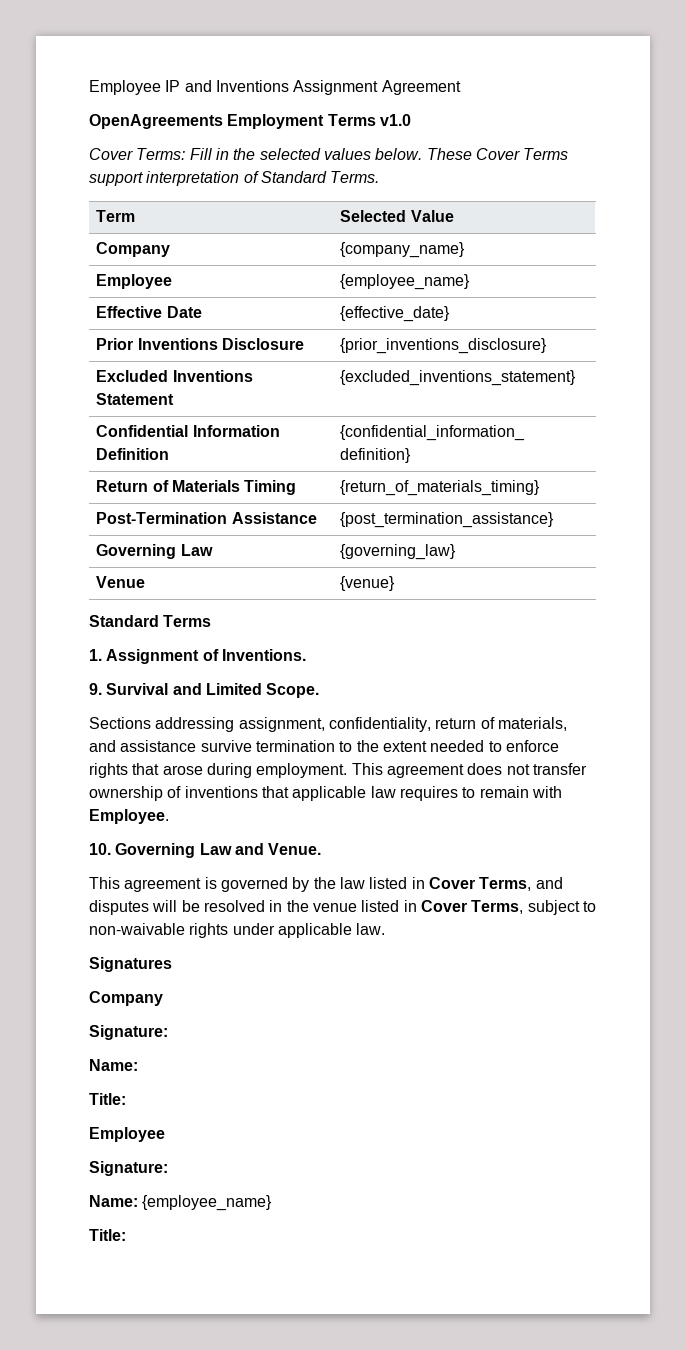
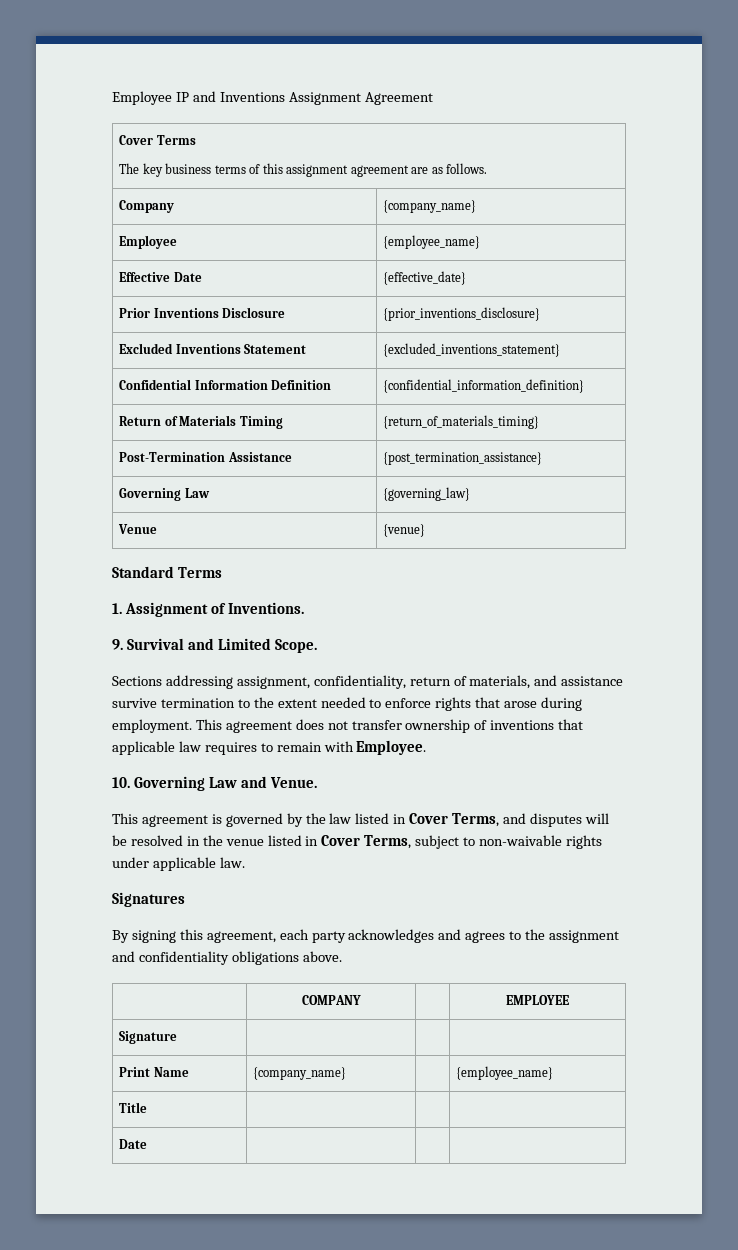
- OpenAgreements Employment Terms v1.0
- Cover Terms: Fill in the selected values below. These Cover Terms support interpretation of Standard Terms.
- Term | Selected Value
+ Cover Terms
+ The key business terms of this assignment agreement are as follows.
  Signatures
- Company
- Signature:
- Name:
- Title:
- Employee
- Signature:
- Name: {employee_name}
- Title:
+ By signing this agreement, each party acknowledges and agrees to the assignment and confidentiality obligations above.
+ | COMPANY | | EMPLOYEE
+ Signature | | |
+ Print Name | {company_name} | | {employee_name}
+ Title | | |
+ Date | | |

